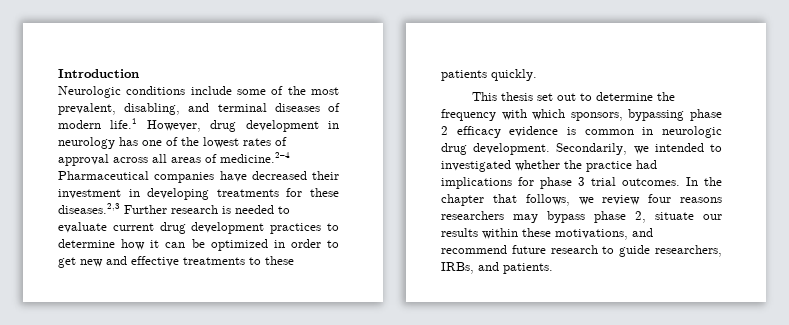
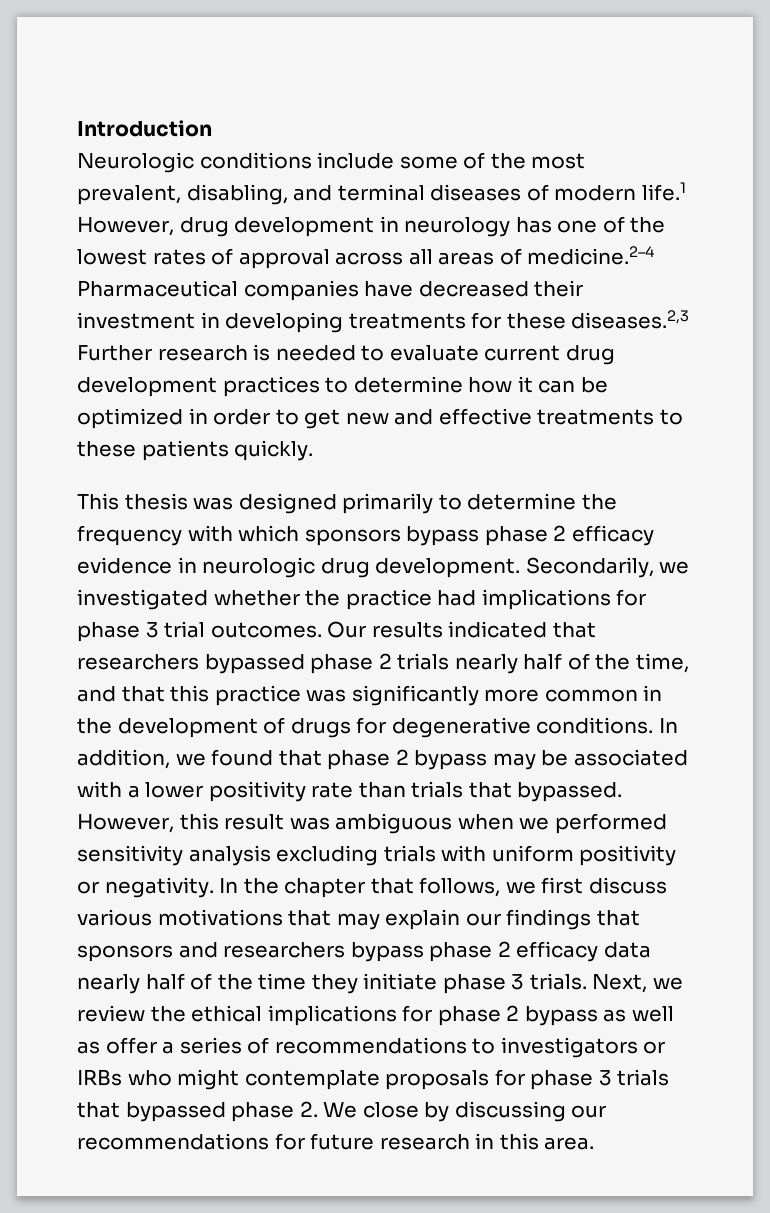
- This thesis set out to determine the frequency with which sponsors, bypassing phase 2 efficacy evidence is common in neurologic drug development.
+ This thesis was designed primarily to determine the frequency with which sponsors bypass phase 2 efficacy evidence in neurologic drug development.
- Secondarily, we intended to investigated whether the practice had implications for phase 3 trial outcomes.
+ Secondarily, we investigated whether the practice had implications for phase 3 trial outcomes.
+ Our results indicated that researchers bypassed phase 2 trials nearly half of the time, and that this practice was significantly more common in the development of drugs for degenerative conditions. In addition, we found that phase 2 bypass may be associated with a lower positivity rate than trials that bypassed. However, this result was ambiguous when we performed sensitivity analysis excluding trials with uniform positivity or negativity.
- In the chapter that follows, we review four reasons researchers may bypass phase 2, situate our results within these motivations, and recommend future research to guide researchers, IRBs, and patients.
+ In the chapter that follows, we first discuss various motivations that may explain our findings that sponsors and researchers bypass phase 2 efficacy data nearly half of the time they initiate phase 3 trials. Next, we review the ethical implications for phase 2 bypass as well as offer a series of recommendations to investigators or IRBs who might contemplate proposals for phase 3 trials that bypassed phase 2. We close by discussing our recommendations for future research in this area.

